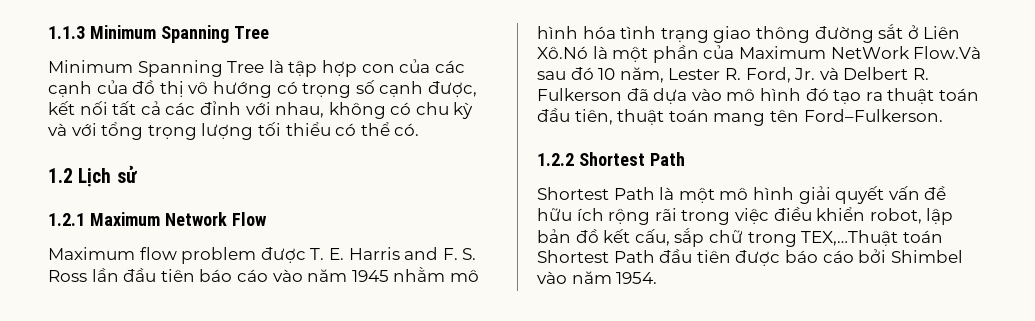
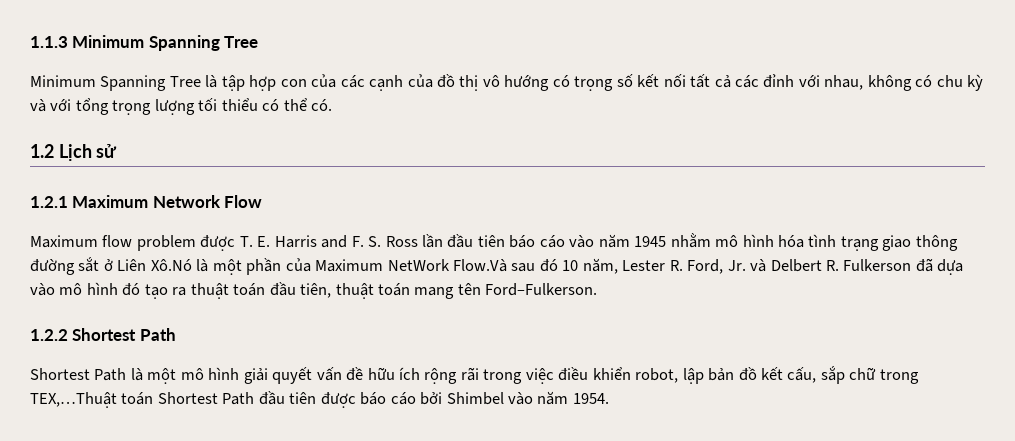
- Minimum Spanning Tree là tập hợp con của các cạnh của đồ thị vô hướng có trọng số cạnh được, kết nối tất cả các đỉnh với nhau, không có chu kỳ và với tổng trọng lượng tối thiểu có thể có.
+ Minimum Spanning Tree là tập hợp con của các cạnh của đồ thị vô hướng có trọng số kết nối tất cả các đỉnh với nhau, không có chu kỳ và với tổng trọng lượng tối thiểu có thể có.

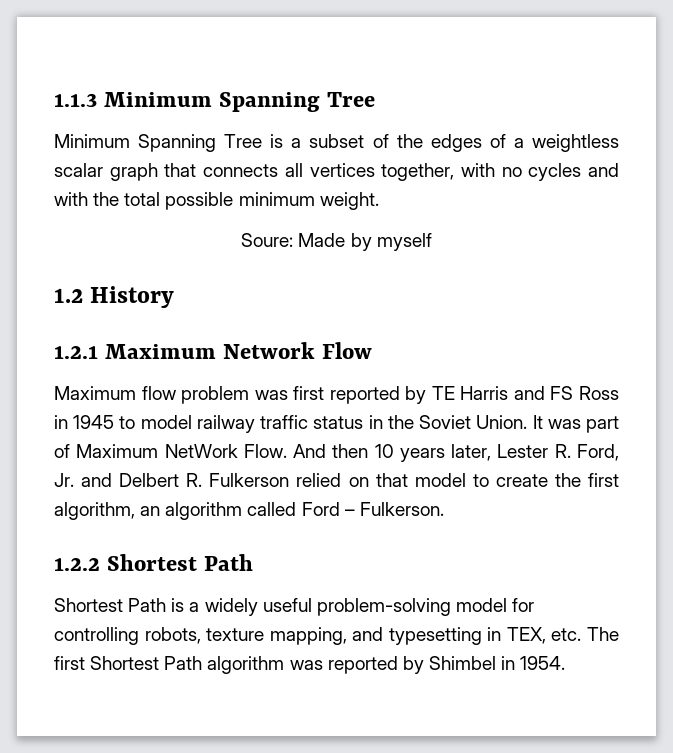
- Minimum Spanning Tree là tập hợp con của các cạnh của đồ thị vô hướng có trọng số kết nối tất cả các đỉnh với nhau, không có chu kỳ và với tổng trọng lượng tối thiểu có thể có.
+ Minimum Spanning Tree is a subset of the edges of a weightless scalar graph that connects all vertices together, with no cycles and with the total possible minimum weight.
+ Soure: Made by myself
- 1.2 Lịch sử
+ 1.2 History
- Maximum flow problem được T. E. Harris and F. S. Ross lần đầu tiên báo cáo vào năm 1945 nhằm mô hình hóa tình trạng giao thông đường sắt ở Liên Xô.Nó là một phần của Maximum NetWork Flow.Và sau đó 10 năm, Lester R. Ford, Jr. và Delbert R. Fulkerson đã dựa vào mô hình đó tạo ra thuật toán đầu tiên, thuật toán mang tên Ford–Fulkerson.
+ Maximum flow problem was first reported by TE Harris and FS Ross in 1945 to model railway traffic status in the Soviet Union. It was part of Maximum NetWork Flow. And then 10 years later, Lester R. Ford, Jr. and Delbert R. Fulkerson relied on that model to create the first algorithm, an algorithm called Ford – Fulkerson.
- Shortest Path là một mô hình giải quyết vấn đề hữu ích rộng rãi trong việc điều khiển robot, lập bản đồ kết cấu, sắp chữ trong TEX,…Thuật toán Shortest Path đầu tiên được báo cáo bởi Shimbel vào năm 1954.
+ Shortest Path is a widely useful problem-solving model for controlling robots, texture mapping, and typesetting in TEX, etc. The first Shortest Path algorithm was reported by Shimbel in 1954.

